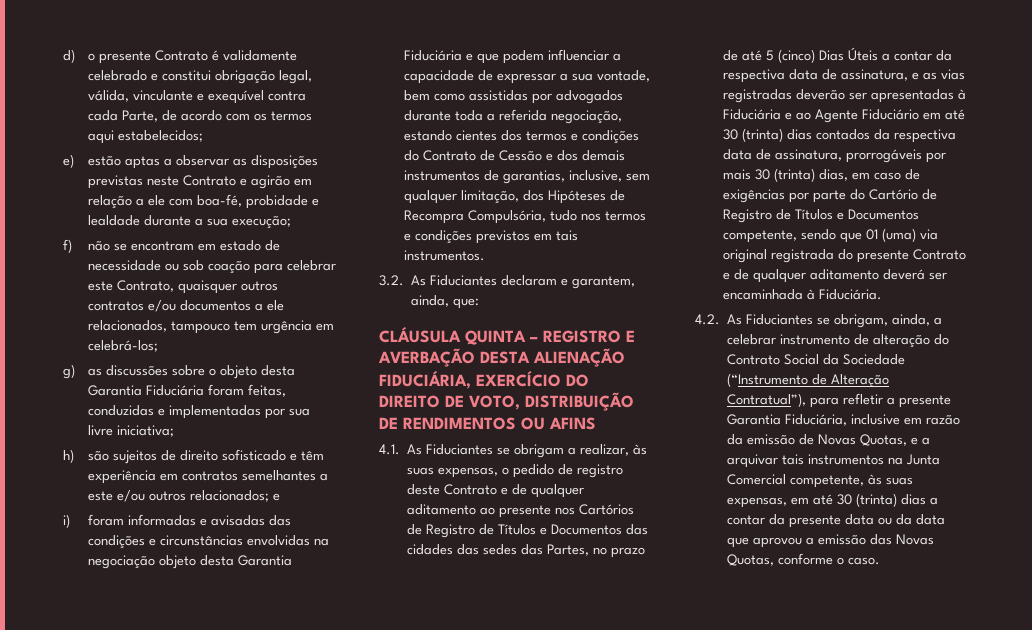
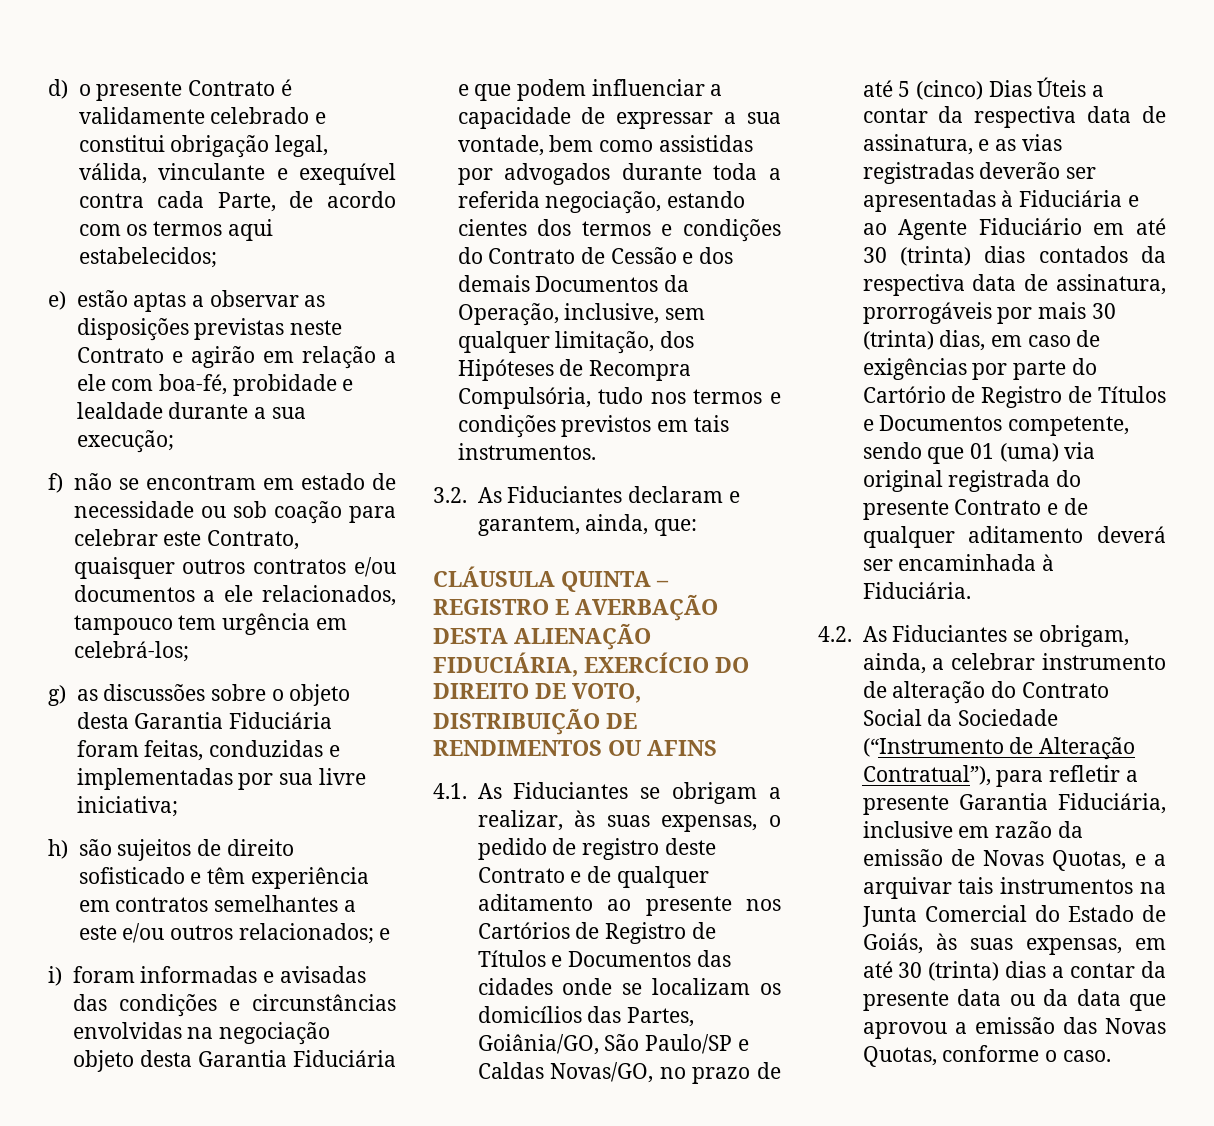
- i) foram informadas e avisadas das condições e circunstâncias envolvidas na negociação objeto desta Garantia Fiduciária e que podem influenciar a capacidade de expressar a sua vontade, bem como assistidas por advogados durante toda a referida negociação, estando cientes dos termos e condições do Contrato de Cessão e dos demais instrumentos de garantias, inclusive, sem qualquer limitação, dos Hipóteses de Recompra Compulsória, tudo nos termos e condições previstos em tais instrumentos.
+ i) foram informadas e avisadas das condições e circunstâncias envolvidas na negociação objeto desta Garantia Fiduciária e que podem influenciar a capacidade de expressar a sua vontade, bem como assistidas por advogados durante toda a referida negociação, estando cientes dos termos e condições do Contrato de Cessão e dos demais Documentos da Operação, inclusive, sem qualquer limitação, dos Hipóteses de Recompra Compulsória, tudo nos termos e condições previstos em tais instrumentos.
- 4.1. As Fiduciantes se obrigam a realizar, às suas expensas, o pedido de registro deste Contrato e de qualquer aditamento ao presente nos Cartórios de Registro de Títulos e Documentos das cidades das sedes das Partes, no prazo de até 5 (cinco) Dias Úteis a contar da respectiva data de assinatura, e as vias registradas deverão ser apresentadas à Fiduciária e ao Agente Fiduciário em até 30 (trinta) dias contados da respectiva data de assinatura, prorrogáveis por mais 30 (trinta) dias, em caso de exigências por parte do Cartório de Registro de Títulos e Documentos competente, sendo que 01 (uma) via original registrada do presente Contrato e de qualquer aditamento deverá ser encaminhada à Fiduciária.
+ 4.1. As Fiduciantes se obrigam a realizar, às suas expensas, o pedido de registro deste Contrato e de qualquer aditamento ao presente nos Cartórios de Registro de Títulos e Documentos das cidades onde se localizam os domicílios das Partes, Goiânia/GO, São Paulo/SP e Caldas Novas/GO, no prazo de até 5 (cinco) Dias Úteis a contar da respectiva data de assinatura, e as vias registradas deverão ser apresentadas à Fiduciária e ao Agente Fiduciário em até 30 (trinta) dias contados da respectiva data de assinatura, prorrogáveis por mais 30 (trinta) dias, em caso de exigências por parte do Cartório de Registro de Títulos e Documentos competente, sendo que 01 (uma) via original registrada do presente Contrato e de qualquer aditamento deverá ser encaminhada à Fiduciária.
- 4.2. As Fiduciantes se obrigam, ainda, a celebrar instrumento de alteração do Contrato Social da Sociedade (“Instrumento de Alteração Contratual”), para refletir a presente Garantia Fiduciária, inclusive em razão da emissão de Novas Quotas, e a arquivar tais instrumentos na Junta Comercial competente, às suas expensas, em até 30 (trinta) dias a contar da presente data ou da data que aprovou a emissão das Novas Quotas, conforme o caso.
+ 4.2. As Fiduciantes se obrigam, ainda, a celebrar instrumento de alteração do Contrato Social da Sociedade (“Instrumento de Alteração Contratual”), para refletir a presente Garantia Fiduciária, inclusive em razão da emissão de Novas Quotas, e a arquivar tais instrumentos na Junta Comercial do Estado de Goiás, às suas expensas, em até 30 (trinta) dias a contar da presente data ou da data que aprovou a emissão das Novas Quotas, conforme o caso.

